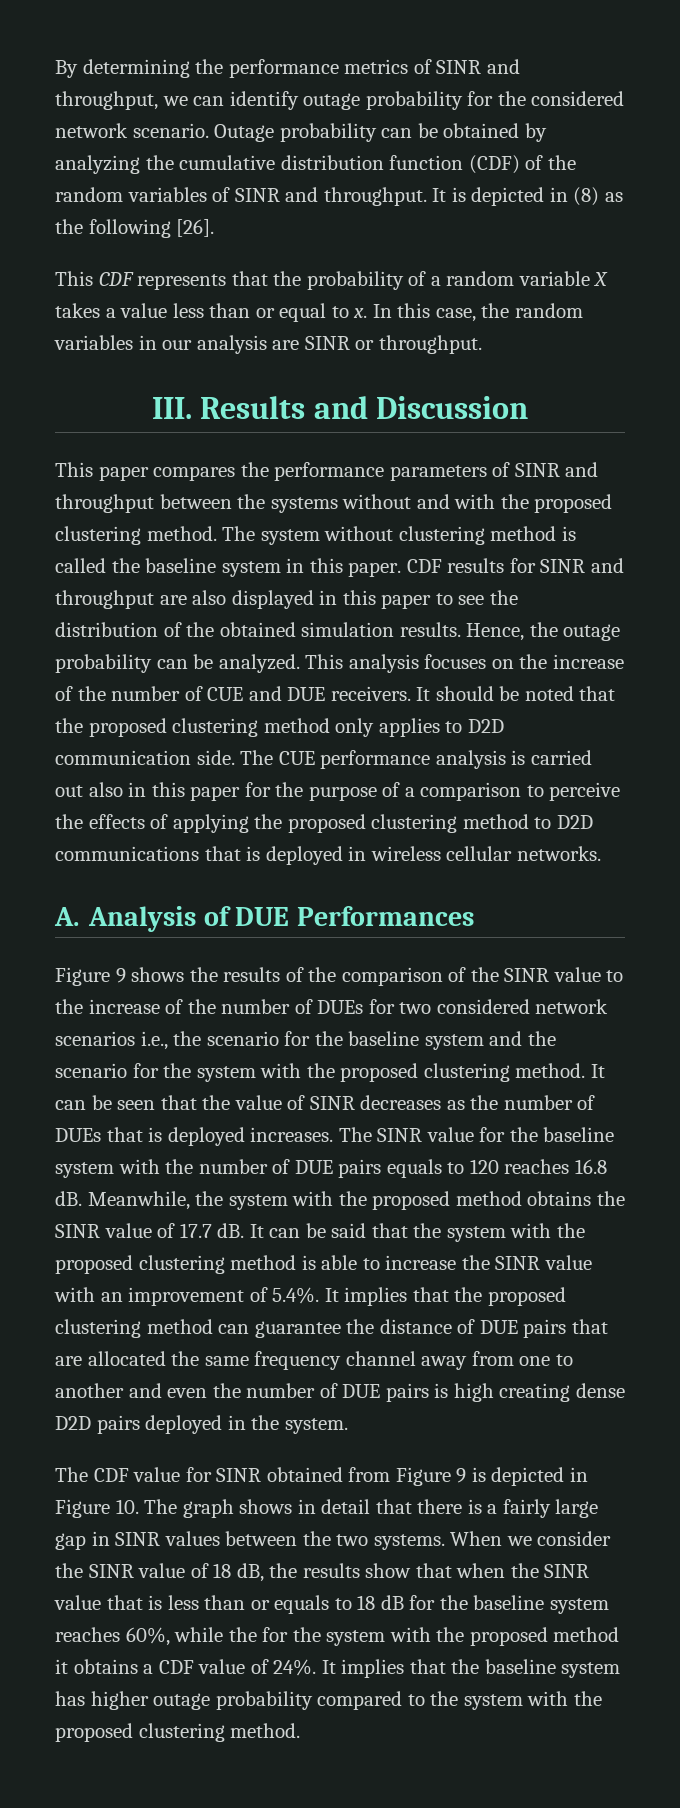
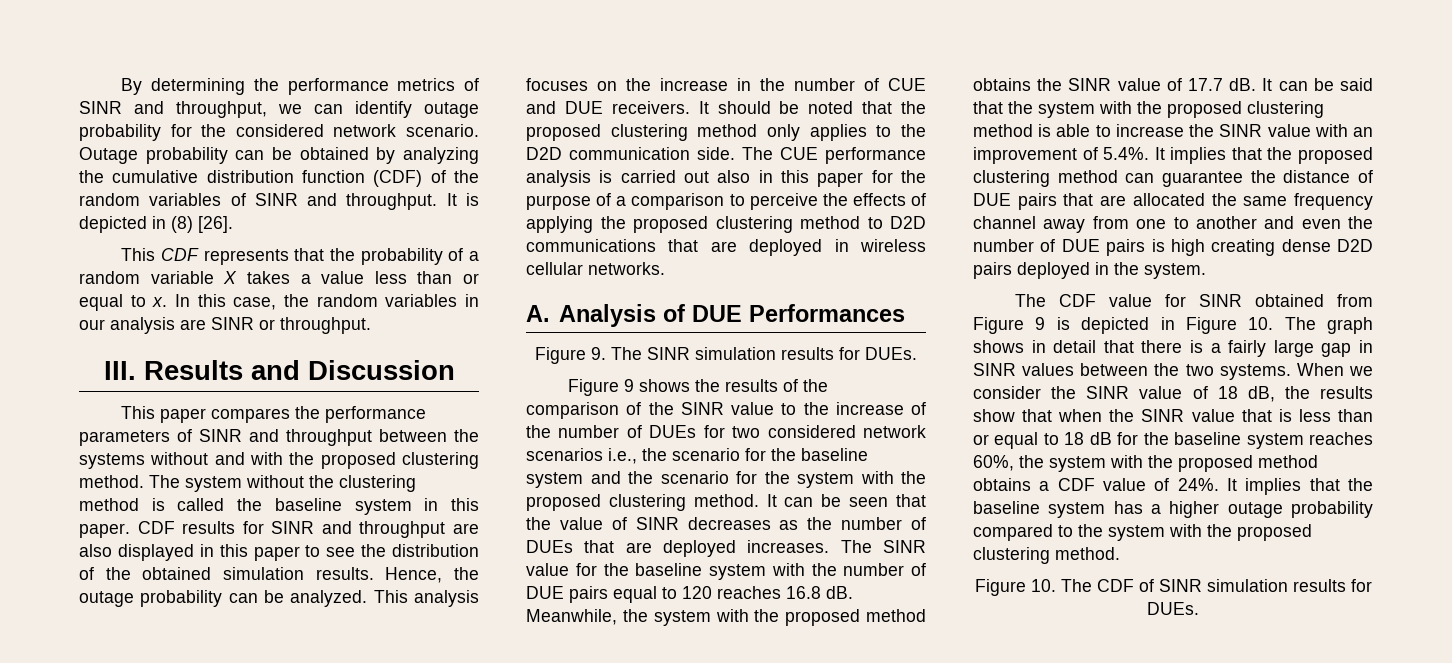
- It is depicted in (8) as the following [26].
+ It is depicted in (8) [26].
- The system without clustering method is called the baseline system in this paper.
+ The system without the clustering method is called the baseline system in this paper.
- This analysis focuses on the increase of the number of CUE and DUE receivers.
+ This analysis focuses on the increase in the number of CUE and DUE receivers.
- It should be noted that the proposed clustering method only applies to D2D communication side.
+ It should be noted that the proposed clustering method only applies to the D2D communication side.
- The CUE performance analysis is carried out also in this paper for the purpose of a comparison to perceive the effects of applying the proposed clustering method to D2D communications that is deployed in wireless cellular networks.
+ The CUE performance analysis is carried out also in this paper for the purpose of a comparison to perceive the effects of applying the proposed clustering method to D2D communications that are deployed in wireless cellular networks.
+ Figure 9. The SINR simulation results for DUEs.
- It can be seen that the value of SINR decreases as the number of DUEs that is deployed increases.
+ It can be seen that the value of SINR decreases as the number of DUEs that are deployed increases.
- The SINR value for the baseline system with the number of DUE pairs equals to 120 reaches 16.8 dB.
+ The SINR value for the baseline system with the number of DUE pairs equal to 120 reaches 16.8 dB.
- When we consider the SINR value of 18 dB, the results show that when the SINR value that is less than or equals to 18 dB for the baseline system reaches 60%, while the for the system with the proposed method it obtains a CDF value of 24%.
+ When we consider the SINR value of 18 dB, the results show that when the SINR value that is less than or equal to 18 dB for the baseline system reaches 60%, the system with the proposed method obtains a CDF value of 24%.
- It implies that the baseline system has higher outage probability compared to the system with the proposed clustering method.
+ It implies that the baseline system has a higher outage probability compared to the system with the proposed clustering method.
+ Figure 10. The CDF of SINR simulation results for DUEs.

